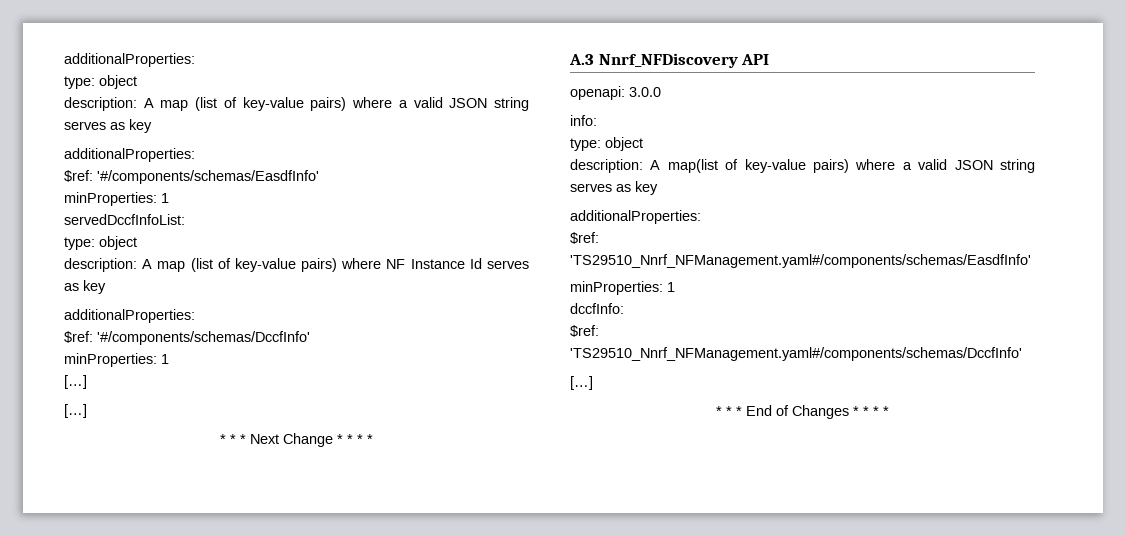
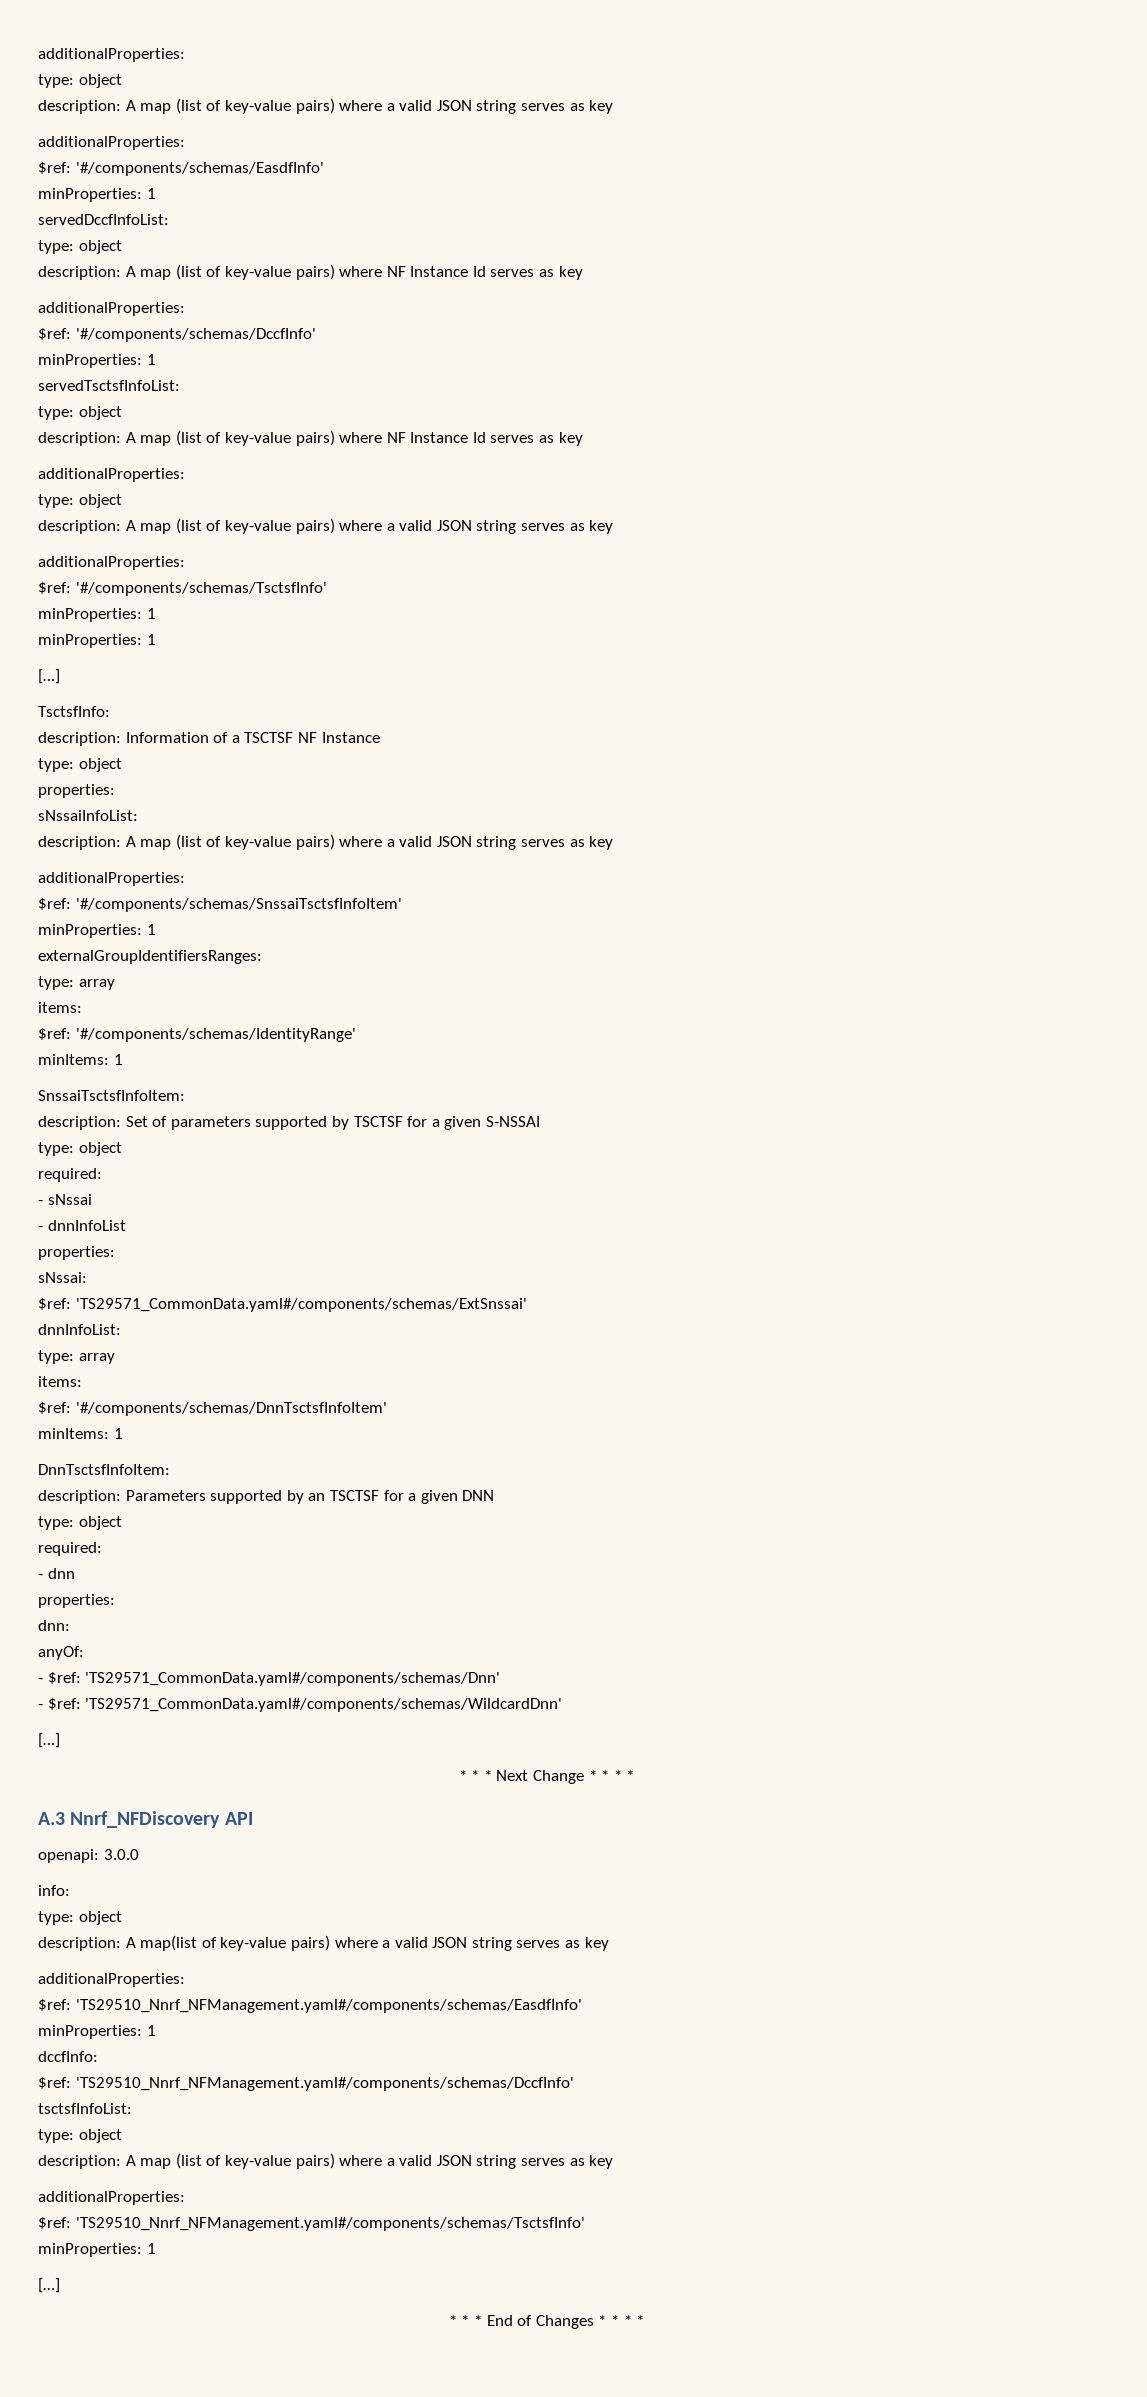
  $ref: '#/components/schemas/DccfInfo'
  minProperties: 1
+ servedTsctsfInfoList:
+ type: object
+ description: A map (list of key-value pairs) where NF Instance Id serves as key
+ additionalProperties:
+ type: object
+ description: A map (list of key-value pairs) where a valid JSON string serves as key
+ additionalProperties:
+ $ref: '#/components/schemas/TsctsfInfo'
+ minProperties: 1
+ minProperties: 1
  […]
+ TsctsfInfo:
+ description: Information of a TSCTSF NF Instance
+ type: object
+ properties:
+ sNssaiInfoList:
+ description: A map (list of key-value pairs) where a valid JSON string serves as key
+ additionalProperties:
+ $ref: '#/components/schemas/SnssaiTsctsfInfoItem'
+ minProperties: 1
+ externalGroupIdentifiersRanges:
+ type: array
+ items:
+ $ref: '#/components/schemas/IdentityRange'
+ minItems: 1
+ SnssaiTsctsfInfoItem:
+ description: Set of parameters supported by TSCTSF for a given S-NSSAI
+ type: object
+ required:
+ - sNssai
+ - dnnInfoList
+ properties:
+ sNssai:
+ $ref: 'TS29571_CommonData.yaml#/components/schemas/ExtSnssai'
+ dnnInfoList:
+ type: array
+ items:
+ $ref: '#/components/schemas/DnnTsctsfInfoItem'
+ minItems: 1
+ DnnTsctsfInfoItem:
+ description: Parameters supported by an TSCTSF for a given DNN
+ type: object
+ required:
+ - dnn
+ properties:
+ dnn:
+ anyOf:
+ - $ref: 'TS29571_CommonData.yaml#/components/schemas/Dnn'
+ - $ref: 'TS29571_CommonData.yaml#/components/schemas/WildcardDnn'
+ tsctsfInfoList:
+ type: object
+ description: A map (list of key-value pairs) where a valid JSON string serves as key
+ additionalProperties:
+ $ref: 'TS29510_Nnrf_NFManagement.yaml#/components/schemas/TsctsfInfo'
+ minProperties: 1

